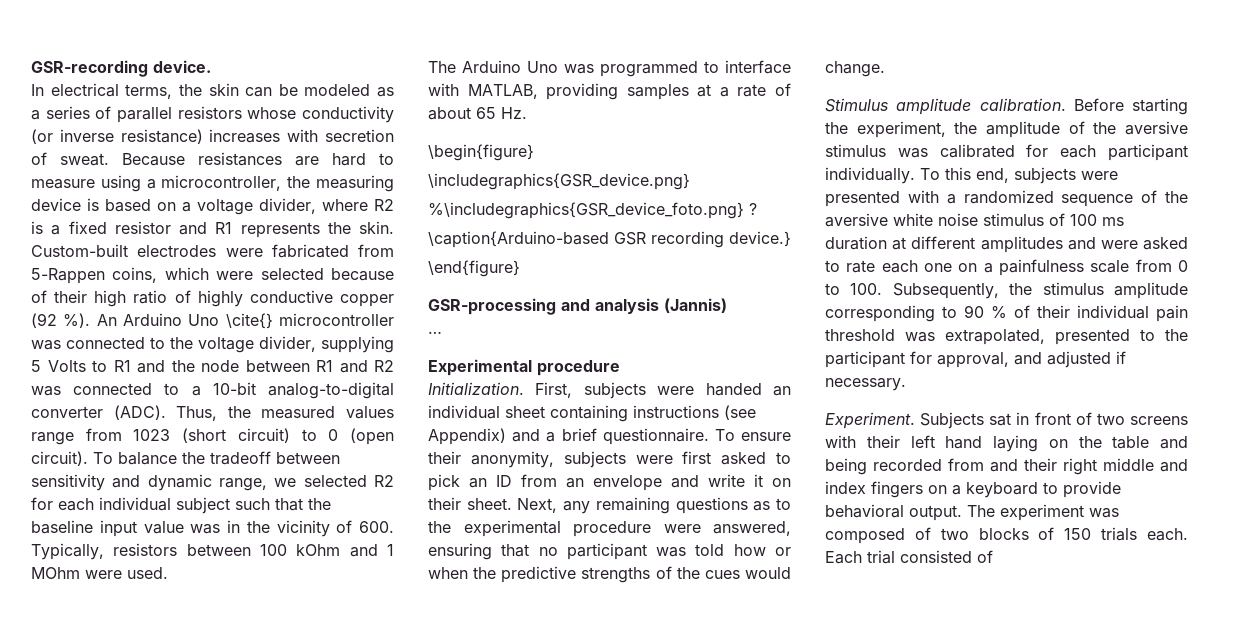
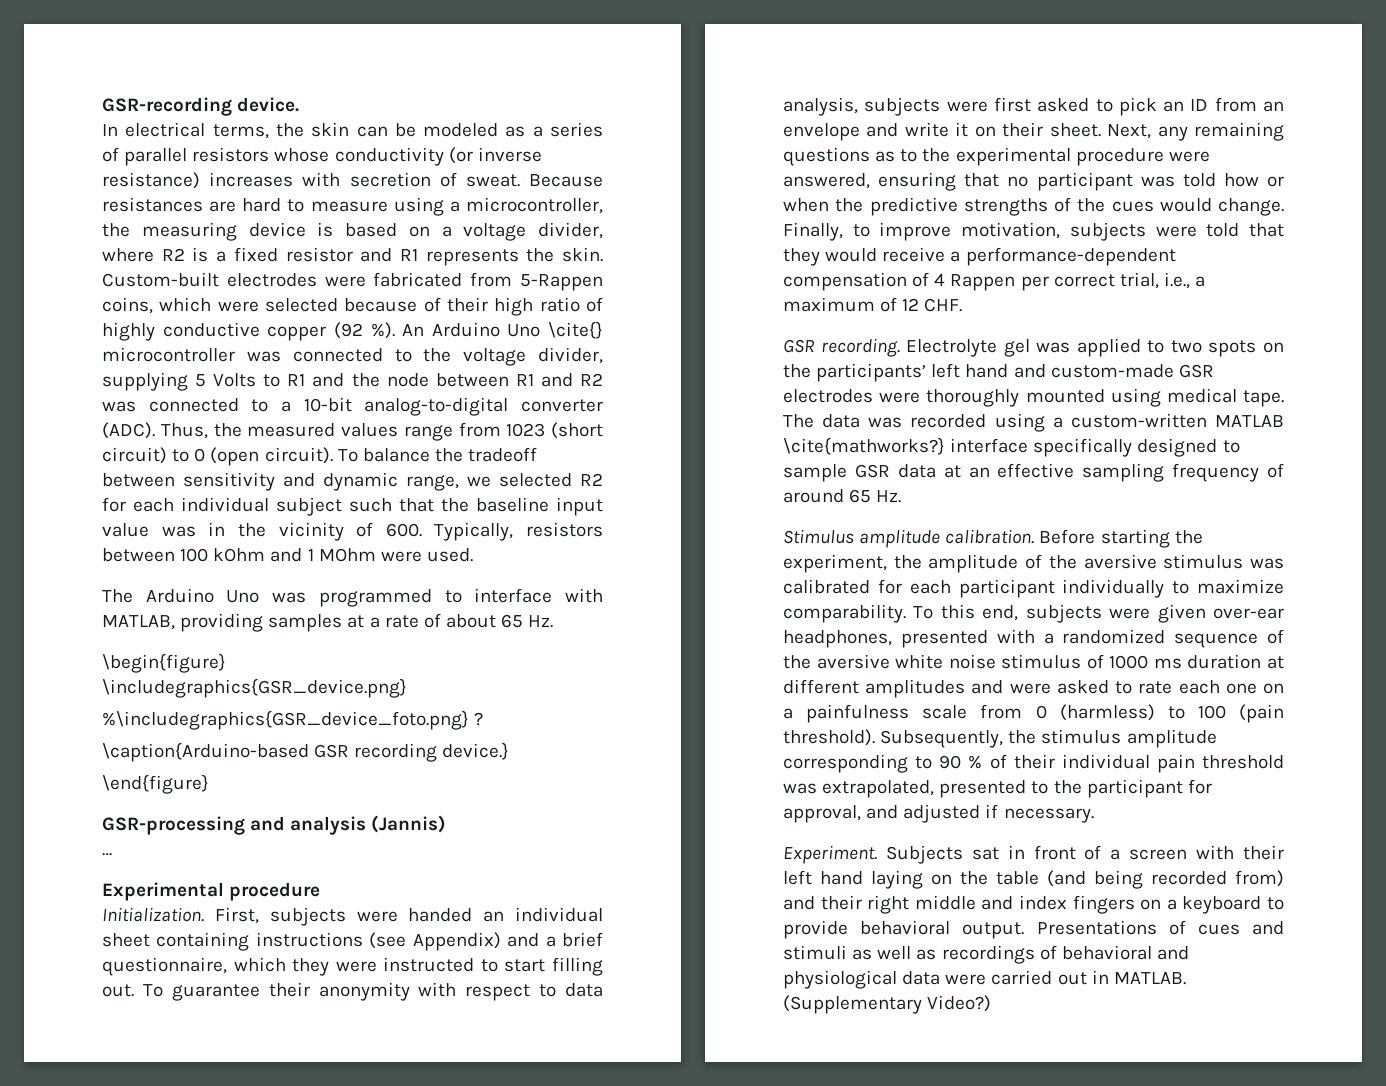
- First, subjects were handed an individual sheet containing instructions (see Appendix) and a brief questionnaire. To ensure their anonymity, subjects were first asked to pick an ID from an envelope and write it on their sheet.
+ First, subjects were handed an individual sheet containing instructions (see Appendix) and a brief questionnaire, which they were instructed to start filling out. To guarantee their anonymity with respect to data analysis, subjects were first asked to pick an ID from an envelope and write it on their sheet.
+ Finally, to improve motivation, subjects were told that they would receive a performance-dependent compensation of 4 Rappen per correct trial, i.e., a maximum of 12 CHF.
+ GSR recording. Electrolyte gel was applied to two spots on the participants’ left hand and custom-made GSR electrodes were thoroughly mounted using medical tape. The data was recorded using a custom-written MATLAB \cite{mathworks?} interface specifically designed to sample GSR data at an effective sampling frequency of around 65 Hz.
- Before starting the experiment, the amplitude of the aversive stimulus was calibrated for each participant individually.
+ Before starting the experiment, the amplitude of the aversive stimulus was calibrated for each participant individually to maximize comparability.
- To this end, subjects were presented with a randomized sequence of the aversive white noise stimulus of 100 ms duration at different amplitudes and were asked to rate each one on a painfulness scale from 0 to 100. Subsequently, the stimulus amplitude corresponding to 90 % of their individual pain threshold was extrapolated, presented to the participant for approval, and adjusted if necessary.
+ To this end, subjects were given over-ear headphones, presented with a randomized sequence of the aversive white noise stimulus of 1000 ms duration at different amplitudes and were asked to rate each one on a painfulness scale from 0 (harmless) to 100 (pain threshold). Subsequently, the stimulus amplitude corresponding to 90 % of their individual pain threshold was extrapolated, presented to the participant for approval, and adjusted if necessary.
- Subjects sat in front of two screens with their left hand laying on the table and being recorded from and their right middle and index fingers on a keyboard to provide behavioral output.
+ Subjects sat in front of a screen with their left hand laying on the table (and being recorded from) and their right middle and index fingers on a keyboard to provide behavioral output.
- The experiment was composed of two blocks of 150 trials each. Each trial consisted of
+ Presentations of cues and stimuli as well as recordings of behavioral and physiological data were carried out in MATLAB. (Supplementary Video?)

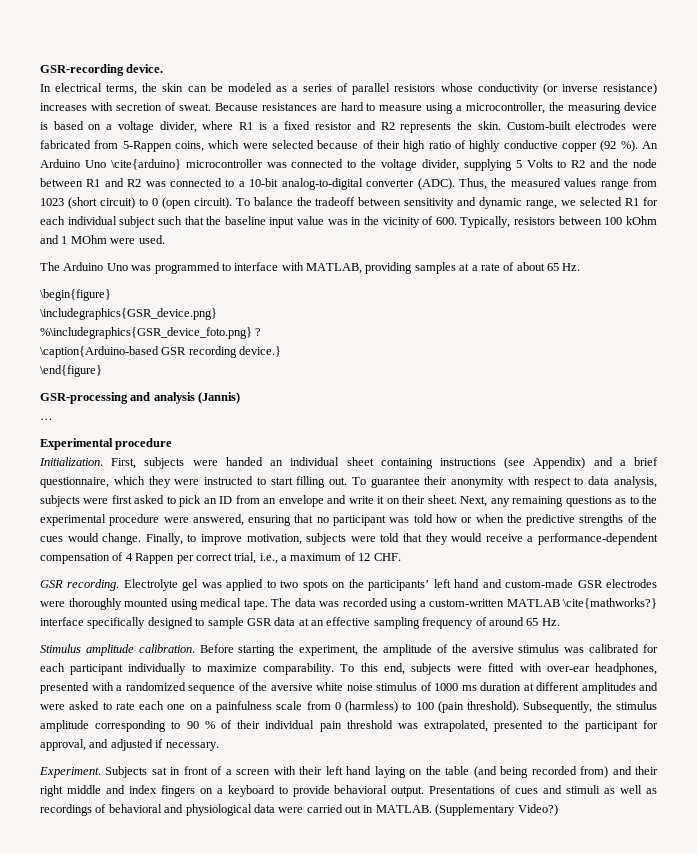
- Because resistances are hard to measure using a microcontroller, the measuring device is based on a voltage divider, where R2 is a fixed resistor and R1 represents the skin.
+ Because resistances are hard to measure using a microcontroller, the measuring device is based on a voltage divider, where R1 is a fixed resistor and R2 represents the skin.
- An Arduino Uno \cite{} microcontroller was connected to the voltage divider, supplying 5 Volts to R1 and the node between R1 and R2 was connected to a 10-bit analog-to-digital converter (ADC).
+ An Arduino Uno \cite{arduino} microcontroller was connected to the voltage divider, supplying 5 Volts to R2 and the node between R1 and R2 was connected to a 10-bit analog-to-digital converter (ADC).
- To balance the tradeoff between sensitivity and dynamic range, we selected R2 for each individual subject such that the baseline input value was in the vicinity of 600. Typically, resistors between 100 kOhm and 1 MOhm were used.
+ To balance the tradeoff between sensitivity and dynamic range, we selected R1 for each individual subject such that the baseline input value was in the vicinity of 600. Typically, resistors between 100 kOhm and 1 MOhm were used.
- To this end, subjects were given over-ear headphones, presented with a randomized sequence of the aversive white noise stimulus of 1000 ms duration at different amplitudes and were asked to rate each one on a painfulness scale from 0 (harmless) to 100 (pain threshold).
+ To this end, subjects were fitted with over-ear headphones, presented with a randomized sequence of the aversive white noise stimulus of 1000 ms duration at different amplitudes and were asked to rate each one on a painfulness scale from 0 (harmless) to 100 (pain threshold).

